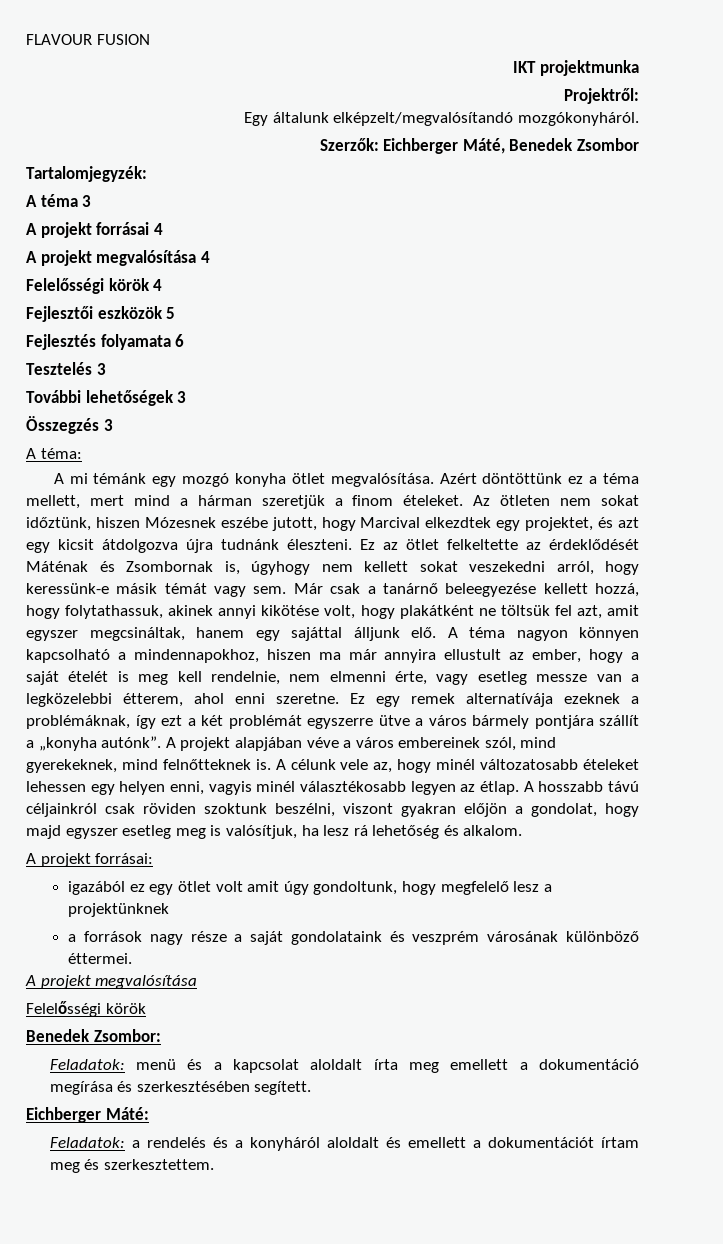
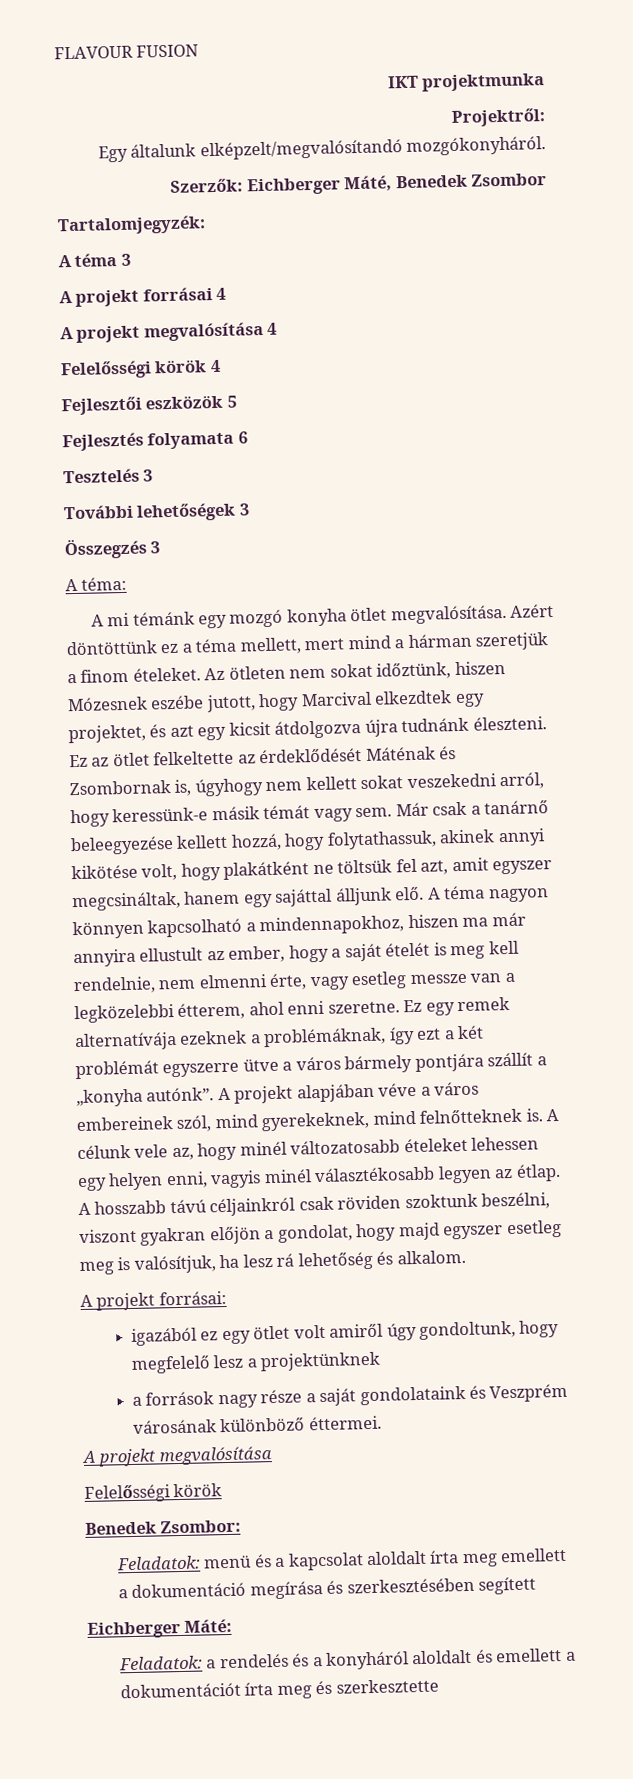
- igazából ez egy ötlet volt amit úgy gondoltunk, hogy megfelelő lesz a projektünknek
+ igazából ez egy ötlet volt amiről úgy gondoltunk, hogy megfelelő lesz a projektünknek
- a források nagy része a saját gondolataink és veszprém városának különböző éttermei.
+ a források nagy része a saját gondolataink és Veszprém városának különböző éttermei.
- Feladatok: menü és a kapcsolat aloldalt írta meg emellett a dokumentáció megírása és szerkesztésében segített.
+ Feladatok: menü és a kapcsolat aloldalt írta meg emellett a dokumentáció megírása és szerkesztésében segített
- Feladatok: a rendelés és a konyháról aloldalt és emellett a dokumentációt írtam meg és szerkesztettem.
+ Feladatok: a rendelés és a konyháról aloldalt és emellett a dokumentációt írta meg és szerkesztette

